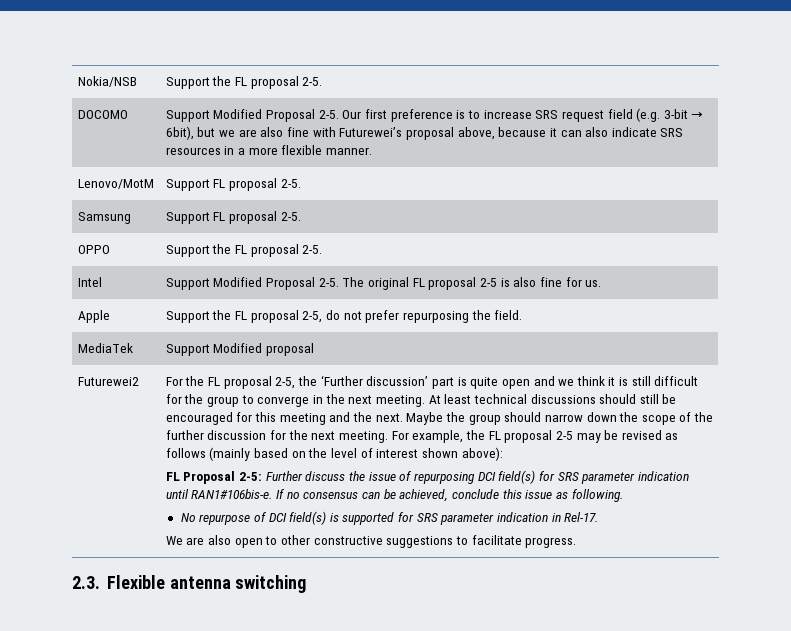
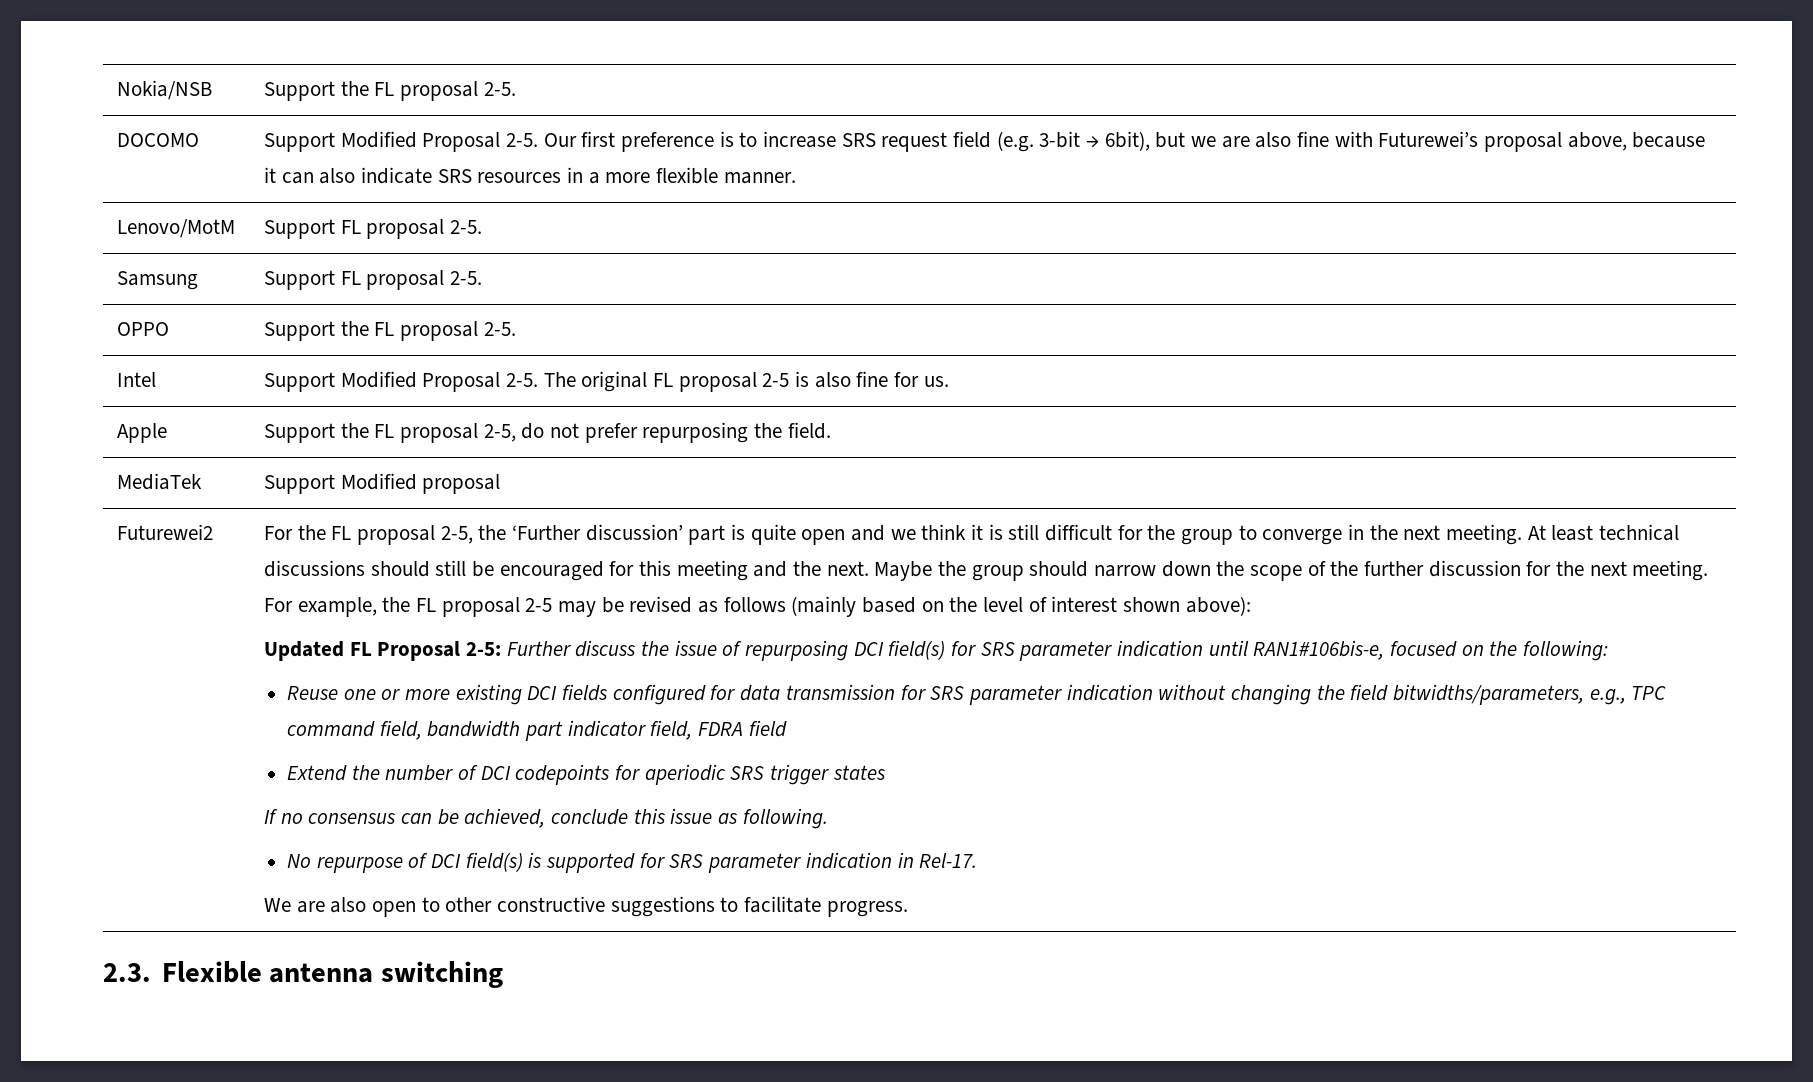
- FL Proposal 2-5: Further discuss the issue of repurposing DCI field(s) for SRS parameter indication until RAN1#106bis-e. If no consensus can be achieved, conclude this issue as following.
+ Updated FL Proposal 2-5: Further discuss the issue of repurposing DCI field(s) for SRS parameter indication until RAN1#106bis-e, focused on the following:
+ Reuse one or more existing DCI fields configured for data transmission for SRS parameter indication without changing the field bitwidths/parameters, e.g., TPC command field, bandwidth part indicator field, FDRA field
+ Extend the number of DCI codepoints for aperiodic SRS trigger states
+ If no consensus can be achieved, conclude this issue as following.

